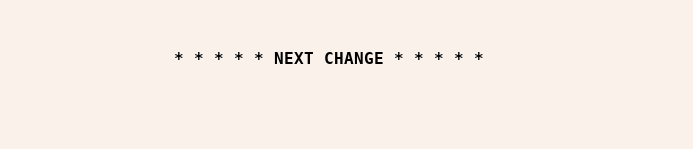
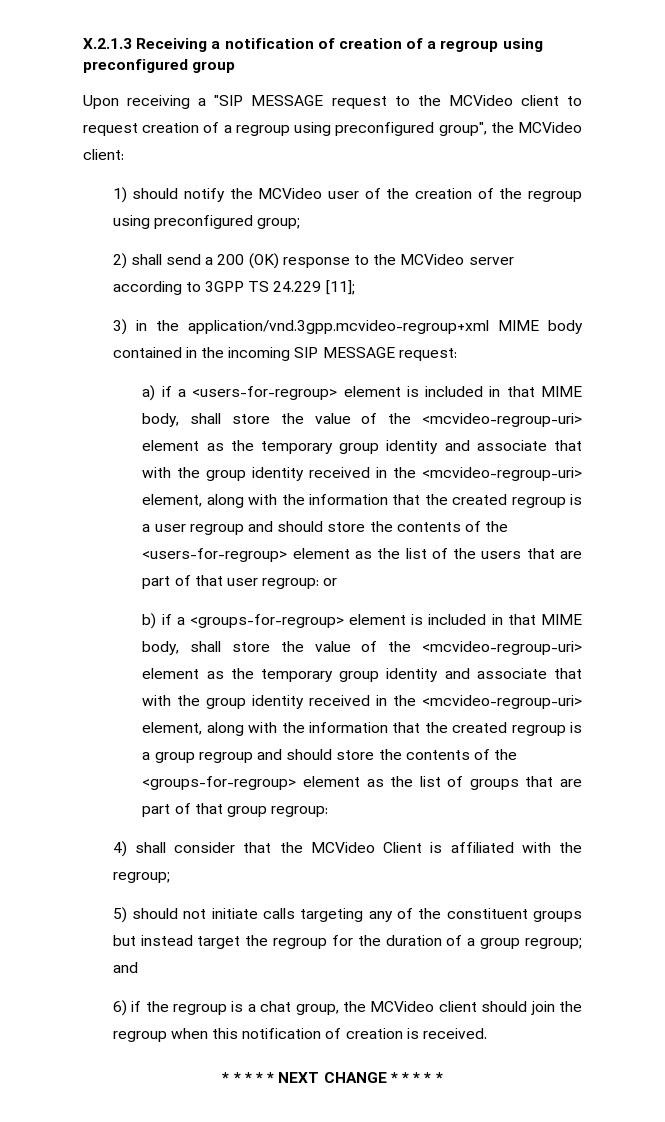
+ X.2.1.3 Receiving a notification of creation of a regroup using preconfigured group
+ Upon receiving a "SIP MESSAGE request to the MCVideo client to request creation of a regroup using preconfigured group", the MCVideo client:
+ 1) should notify the MCVideo user of the creation of the regroup using preconfigured group;
+ 2) shall send a 200 (OK) response to the MCVideo server according to 3GPP TS 24.229 [11];
+ 3) in the application/vnd.3gpp.mcvideo-regroup+xml MIME body contained in the incoming SIP MESSAGE request:
+ a) if a <users-for-regroup> element is included in that MIME body, shall store the value of the <mcvideo-regroup-uri> element as the temporary group identity and associate that with the group identity received in the <mcvideo-regroup-uri> element, along with the information that the created regroup is a user regroup and should store the contents of the <users-for-regroup> element as the list of the users that are part of that user regroup: or
+ b) if a <groups-for-regroup> element is included in that MIME body, shall store the value of the <mcvideo-regroup-uri> element as the temporary group identity and associate that with the group identity received in the <mcvideo-regroup-uri> element, along with the information that the created regroup is a group regroup and should store the contents of the <groups-for-regroup> element as the list of groups that are part of that group regroup:
+ 4) shall consider that the MCVideo Client is affiliated with the regroup;
+ 5) should not initiate calls targeting any of the constituent groups but instead target the regroup for the duration of a group regroup; and
+ 6) if the regroup is a chat group, the MCVideo client should join the regroup when this notification of creation is received.

